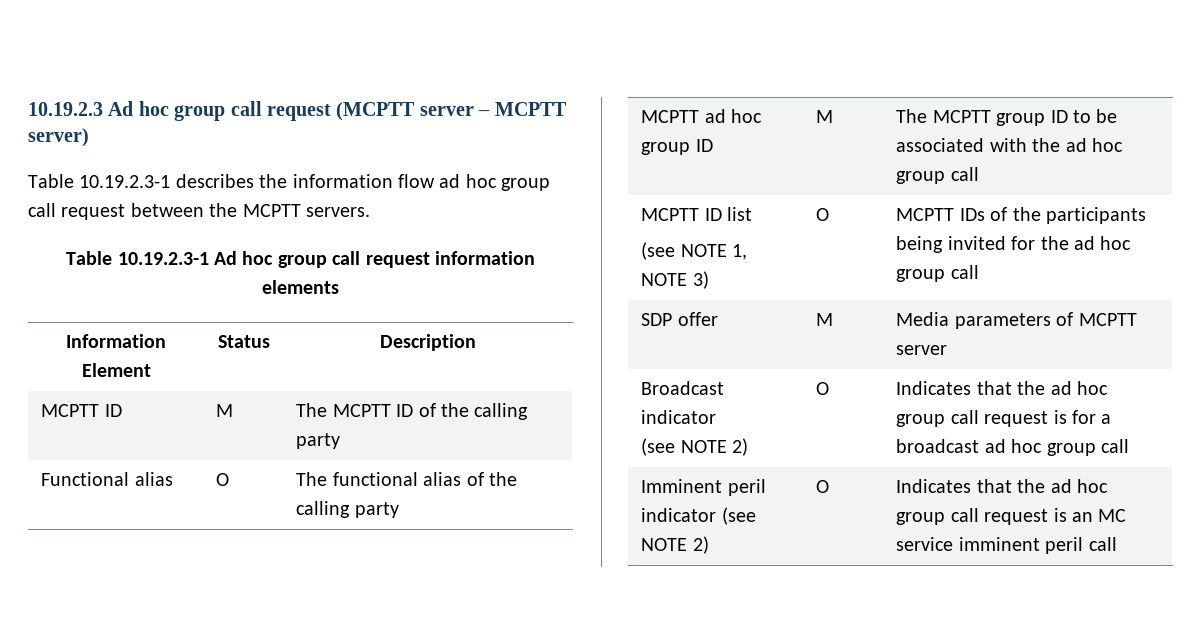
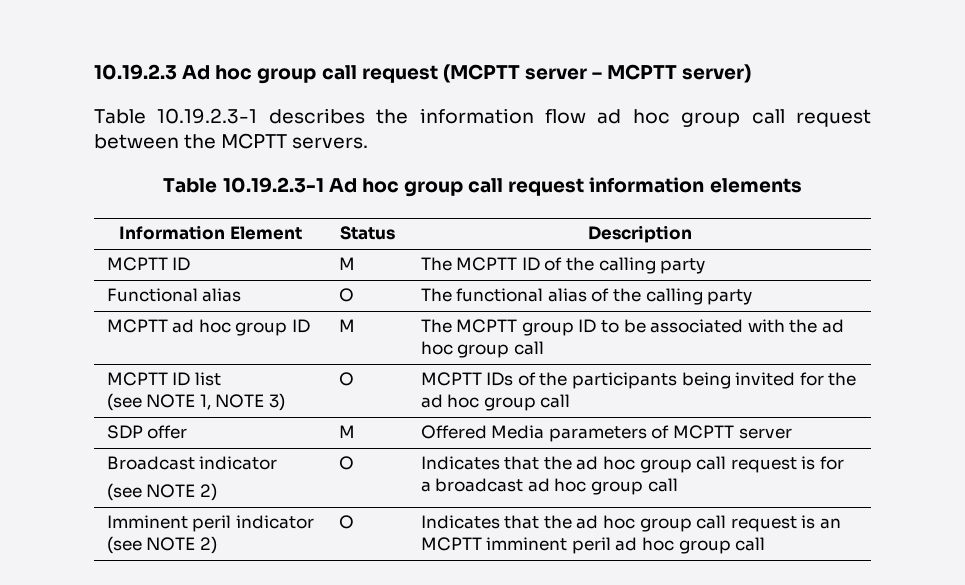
- SDP offer | M | Media parameters of MCPTT server
+ SDP offer | M | Offered Media parameters of MCPTT server
- Imminent peril indicator (see NOTE 2) | O | Indicates that the ad hoc group call request is an MC service imminent peril call
+ Imminent peril indicator (see NOTE 2) | O | Indicates that the ad hoc group call request is an MCPTT imminent peril ad hoc group call

